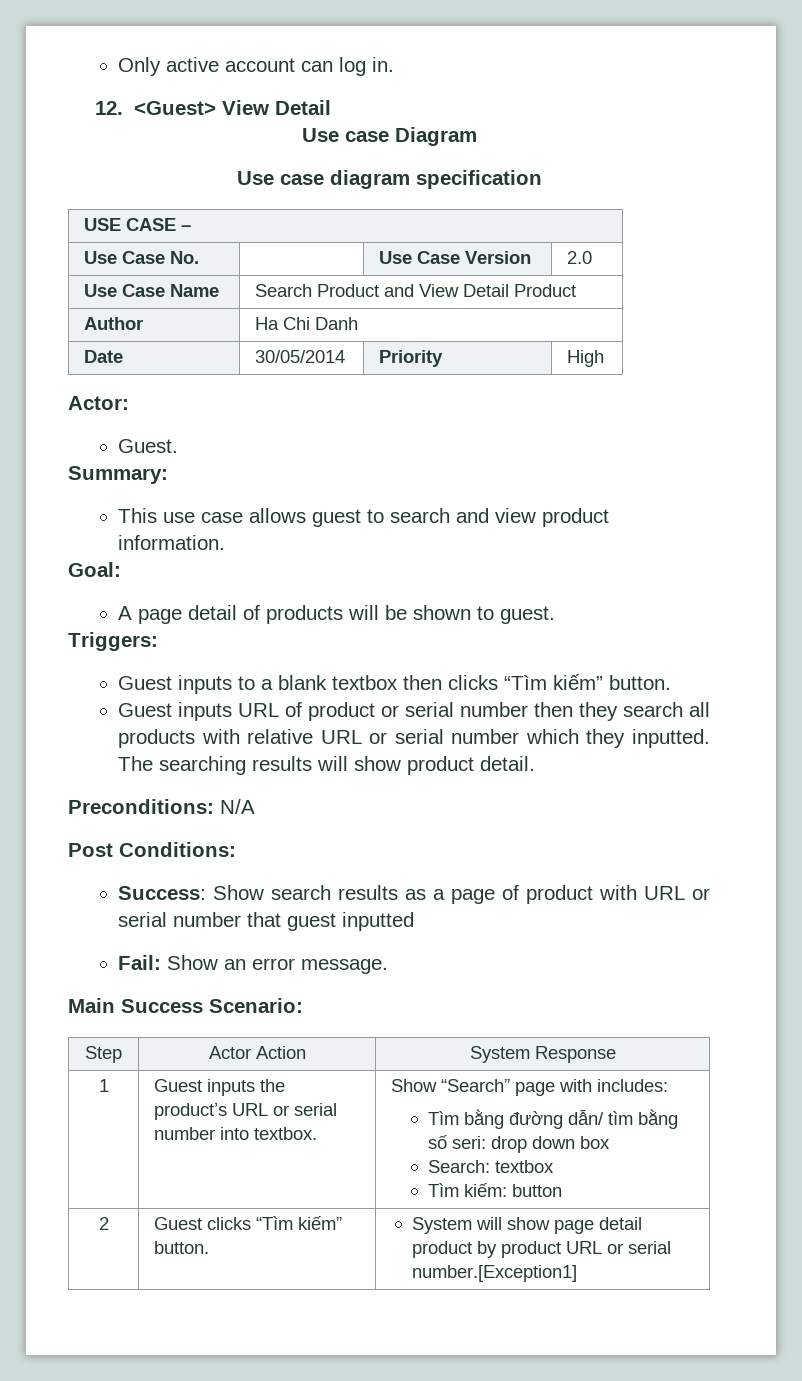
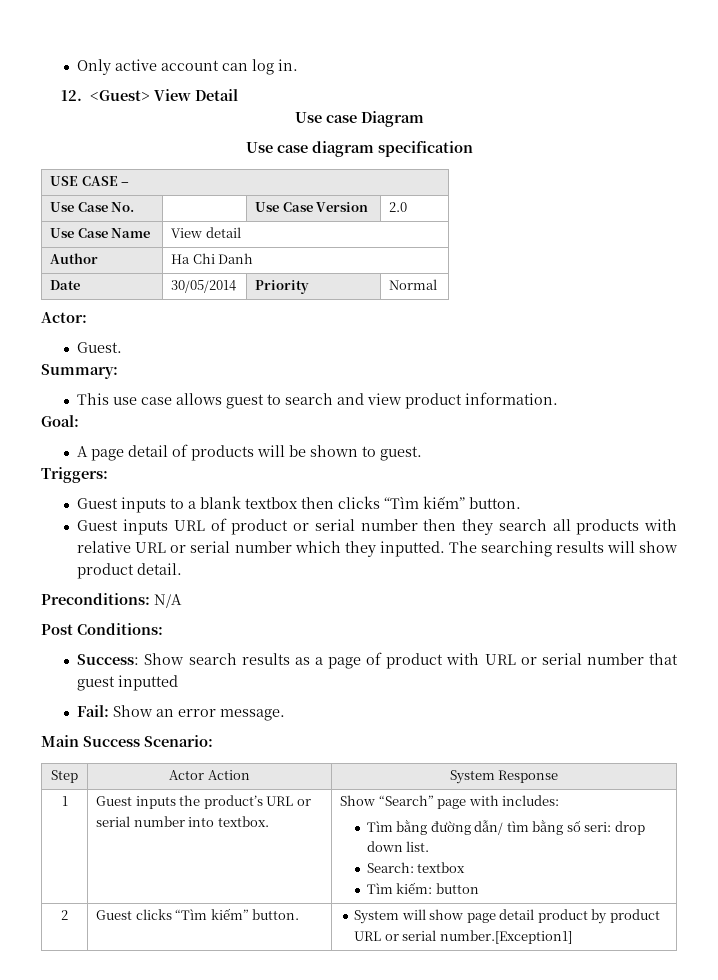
- Use Case Name | Search Product and View Detail Product
+ Use Case Name | View detail
- Date | 30/05/2014 | Priority | High
+ Date | 30/05/2014 | Priority | Normal
  1 | Guest inputs the product’s URL or serial number into textbox. | Show “Search” page with includes:
- Tìm bằng đường dẫn/ tìm bằng số seri: drop down box
+ Tìm bằng đường dẫn/ tìm bằng số seri: drop down list.

